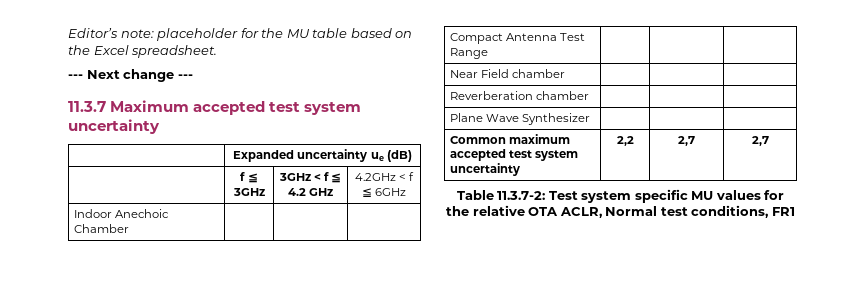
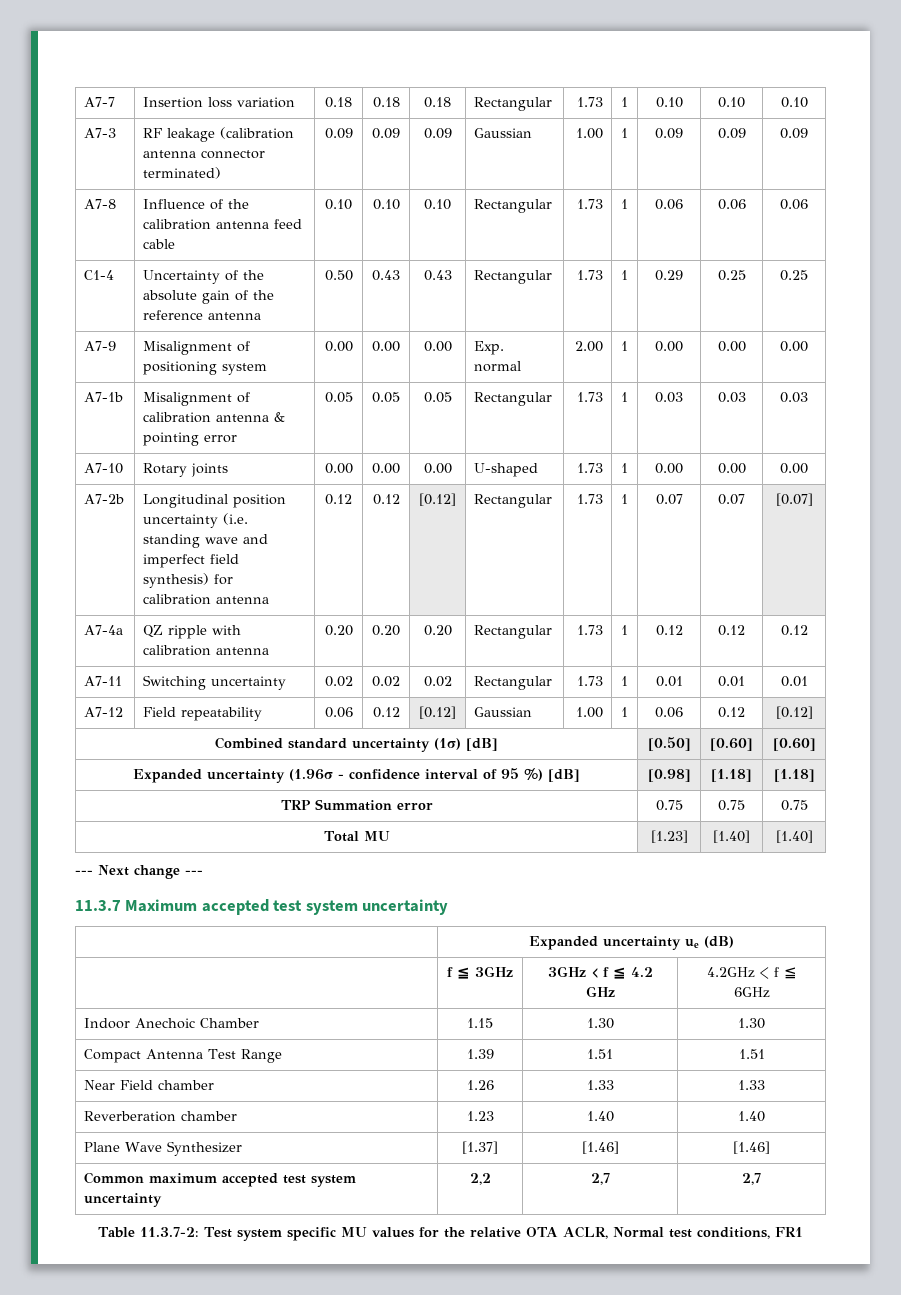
- Editor’s note: placeholder for the MU table based on the Excel spreadsheet.
+ A7-7 | Insertion loss variation | 0.18 | 0.18 | 0.18 | Rectangular | 1.73 | 1 | 0.10 | 0.10 | 0.10
+ A7-3 | RF leakage (calibration antenna connector terminated) | 0.09 | 0.09 | 0.09 | Gaussian | 1.00 | 1 | 0.09 | 0.09 | 0.09
+ A7-8 | Influence of the calibration antenna feed cable | 0.10 | 0.10 | 0.10 | Rectangular | 1.73 | 1 | 0.06 | 0.06 | 0.06
+ C1-4 | Uncertainty of the absolute gain of the reference antenna | 0.50 | 0.43 | 0.43 | Rectangular | 1.73 | 1 | 0.29 | 0.25 | 0.25
+ A7-9 | Misalignment of positioning system | 0.00 | 0.00 | 0.00 | Exp. normal | 2.00 | 1 | 0.00 | 0.00 | 0.00
+ A7-1b | Misalignment of calibration antenna & pointing error | 0.05 | 0.05 | 0.05 | Rectangular | 1.73 | 1 | 0.03 | 0.03 | 0.03
+ A7-10 | Rotary joints | 0.00 | 0.00 | 0.00 | U-shaped | 1.73 | 1 | 0.00 | 0.00 | 0.00
+ A7-2b | Longitudinal position uncertainty (i.e. standing wave and imperfect field synthesis) for calibration antenna | 0.12 | 0.12 | [0.12] | Rectangular | 1.73 | 1 | 0.07 | 0.07 | [0.07]
+ A7-4a | QZ ripple with calibration antenna | 0.20 | 0.20 | 0.20 | Rectangular | 1.73 | 1 | 0.12 | 0.12 | 0.12
+ A7-11 | Switching uncertainty | 0.02 | 0.02 | 0.02 | Rectangular | 1.73 | 1 | 0.01 | 0.01 | 0.01
+ A7-12 | Field repeatability | 0.06 | 0.12 | [0.12] | Gaussian | 1.00 | 1 | 0.06 | 0.12 | [0.12]
+ Combined standard uncertainty (1σ) [dB] | [0.50] | [0.60] | [0.60]
+ Expanded uncertainty (1.96σ - confidence interval of 95 %) [dB] | [0.98] | [1.18] | [1.18]
+ TRP Summation error | 0.75 | 0.75 | 0.75
+ Total MU | [1.23] | [1.40] | [1.40]
- Indoor Anechoic Chamber | | |
+ Indoor Anechoic Chamber | 1.15 | 1.30 | 1.30
- Compact Antenna Test Range | | |
+ Compact Antenna Test Range | 1.39 | 1.51 | 1.51
- Near Field chamber | | |
+ Near Field chamber | 1.26 | 1.33 | 1.33
- Reverberation chamber | | |
+ Reverberation chamber | 1.23 | 1.40 | 1.40
- Plane Wave Synthesizer | | |
+ Plane Wave Synthesizer | [1.37] | [1.46] | [1.46]

